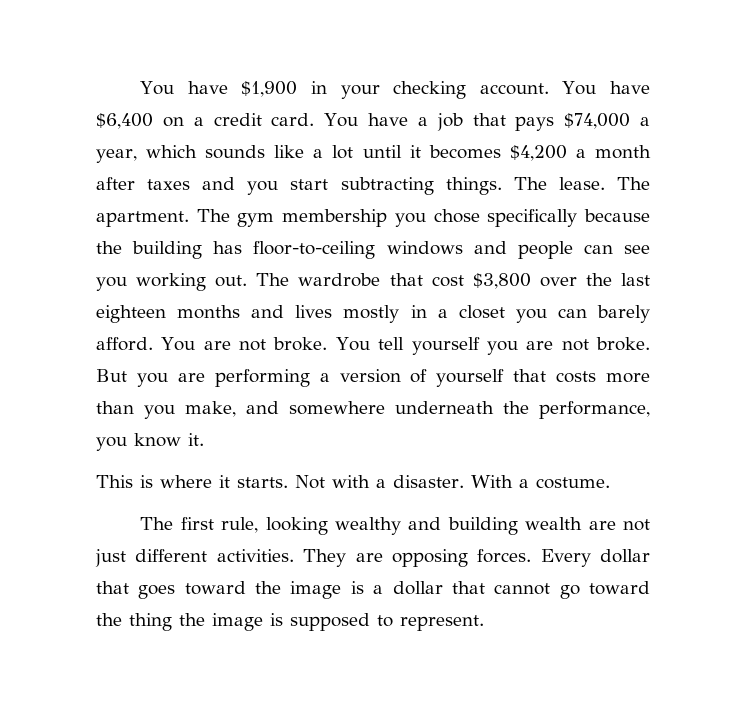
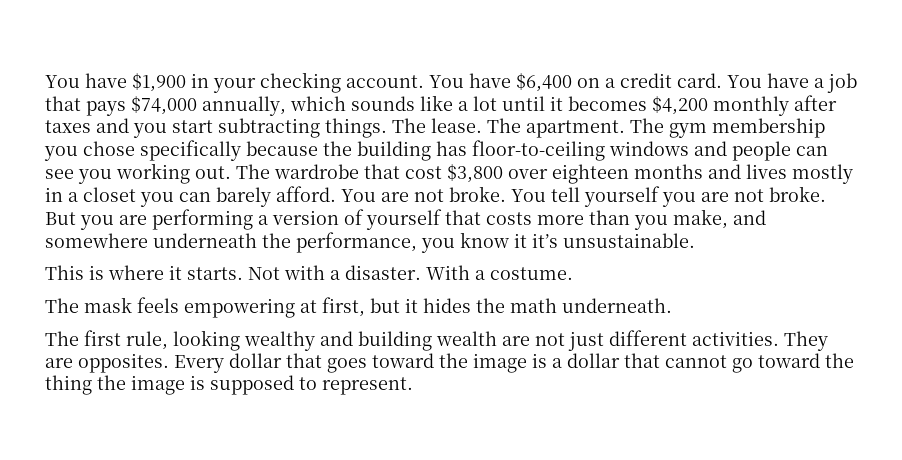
- You have a job that pays $74,000 a year, which sounds like a lot until it becomes $4,200 a month after taxes and you start subtracting things.
+ You have a job that pays $74,000 annually, which sounds like a lot until it becomes $4,200 monthly after taxes and you start subtracting things.
- The wardrobe that cost $3,800 over the last eighteen months and lives mostly in a closet you can barely afford.
+ The wardrobe that cost $3,800 over eighteen months and lives mostly in a closet you can barely afford.
- But you are performing a version of yourself that costs more than you make, and somewhere underneath the performance, you know it.
+ But you are performing a version of yourself that costs more than you make, and somewhere underneath the performance, you know it it’s unsustainable.
+ The mask feels empowering at first, but it hides the math underneath.
- They are opposing forces.
+ They are opposites.

